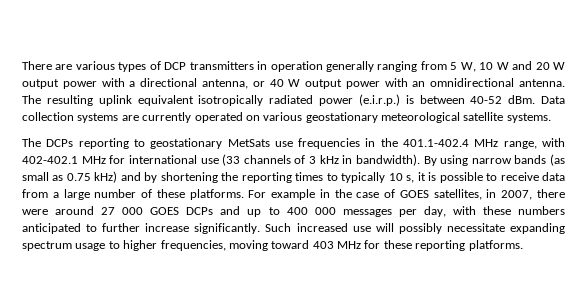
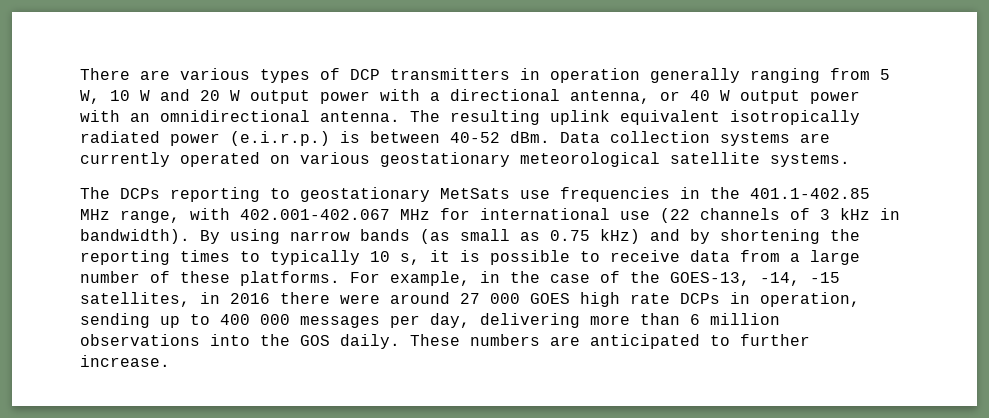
- The DCPs reporting to geostationary MetSats use frequencies in the 401.1-402.4 MHz range, with 402-402.1 MHz for international use (33 channels of 3 kHz in bandwidth).
+ The DCPs reporting to geostationary MetSats use frequencies in the 401.1-402.85 MHz range, with 402.001-402.067 MHz for international use (22 channels of 3 kHz in bandwidth).
- For example in the case of GOES satellites, in 2007, there were around 27 000 GOES DCPs and up to 400 000 messages per day, with these numbers anticipated to further increase significantly. Such increased use will possibly necessitate expanding spectrum usage to higher frequencies, moving toward 403 MHz for these reporting platforms.
+ For example, in the case of the GOES-13, -14, -15 satellites, in 2016 there were around 27 000 GOES high rate DCPs in operation, sending up to 400 000 messages per day, delivering more than 6 million observations into the GOS daily. These numbers are anticipated to further increase.

